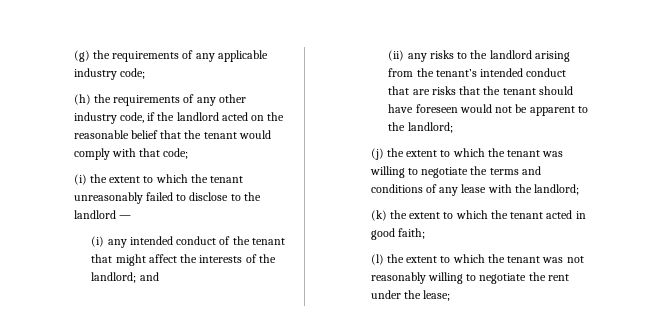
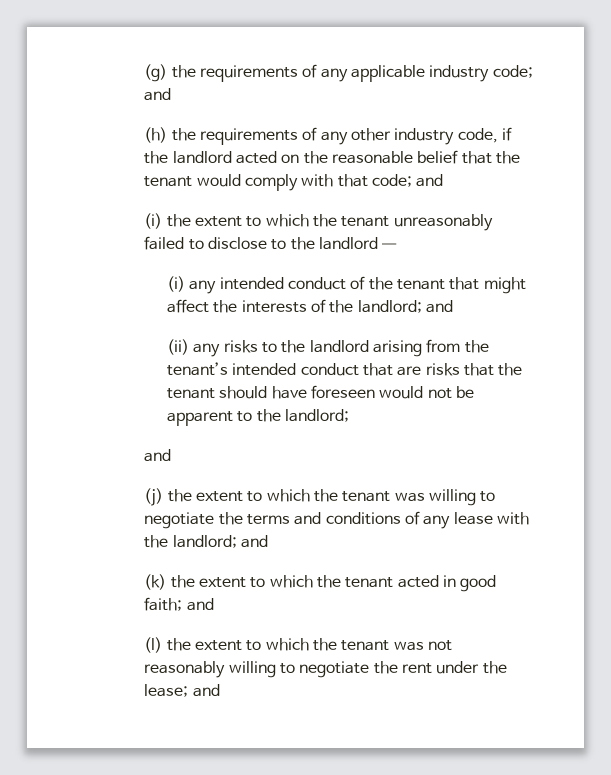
- (g) the requirements of any applicable industry code;
+ (g) the requirements of any applicable industry code; and
- (h) the requirements of any other industry code, if the landlord acted on the reasonable belief that the tenant would comply with that code;
+ (h) the requirements of any other industry code, if the landlord acted on the reasonable belief that the tenant would comply with that code; and
  (ii) any risks to the landlord arising from the tenant’s intended conduct that are risks that the tenant should have foreseen would not be apparent to the landlord;
+ and
- (j) the extent to which the tenant was willing to negotiate the terms and conditions of any lease with the landlord;
+ (j) the extent to which the tenant was willing to negotiate the terms and conditions of any lease with the landlord; and
- (k) the extent to which the tenant acted in good faith;
+ (k) the extent to which the tenant acted in good faith; and
- (l) the extent to which the tenant was not reasonably willing to negotiate the rent under the lease;
+ (l) the extent to which the tenant was not reasonably willing to negotiate the rent under the lease; and

